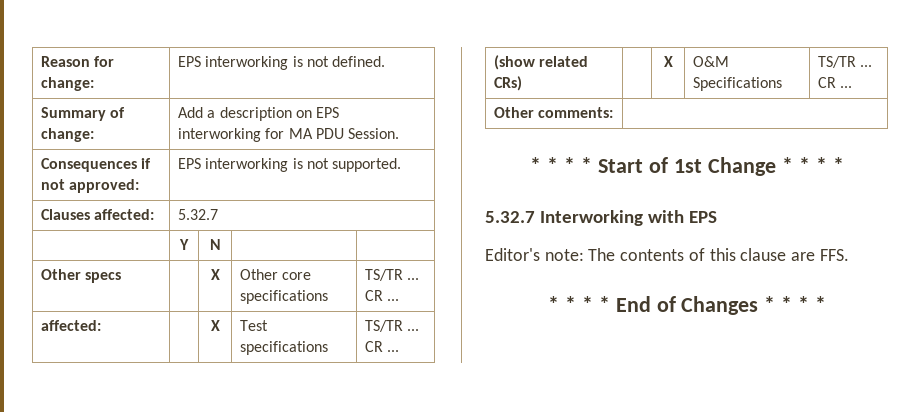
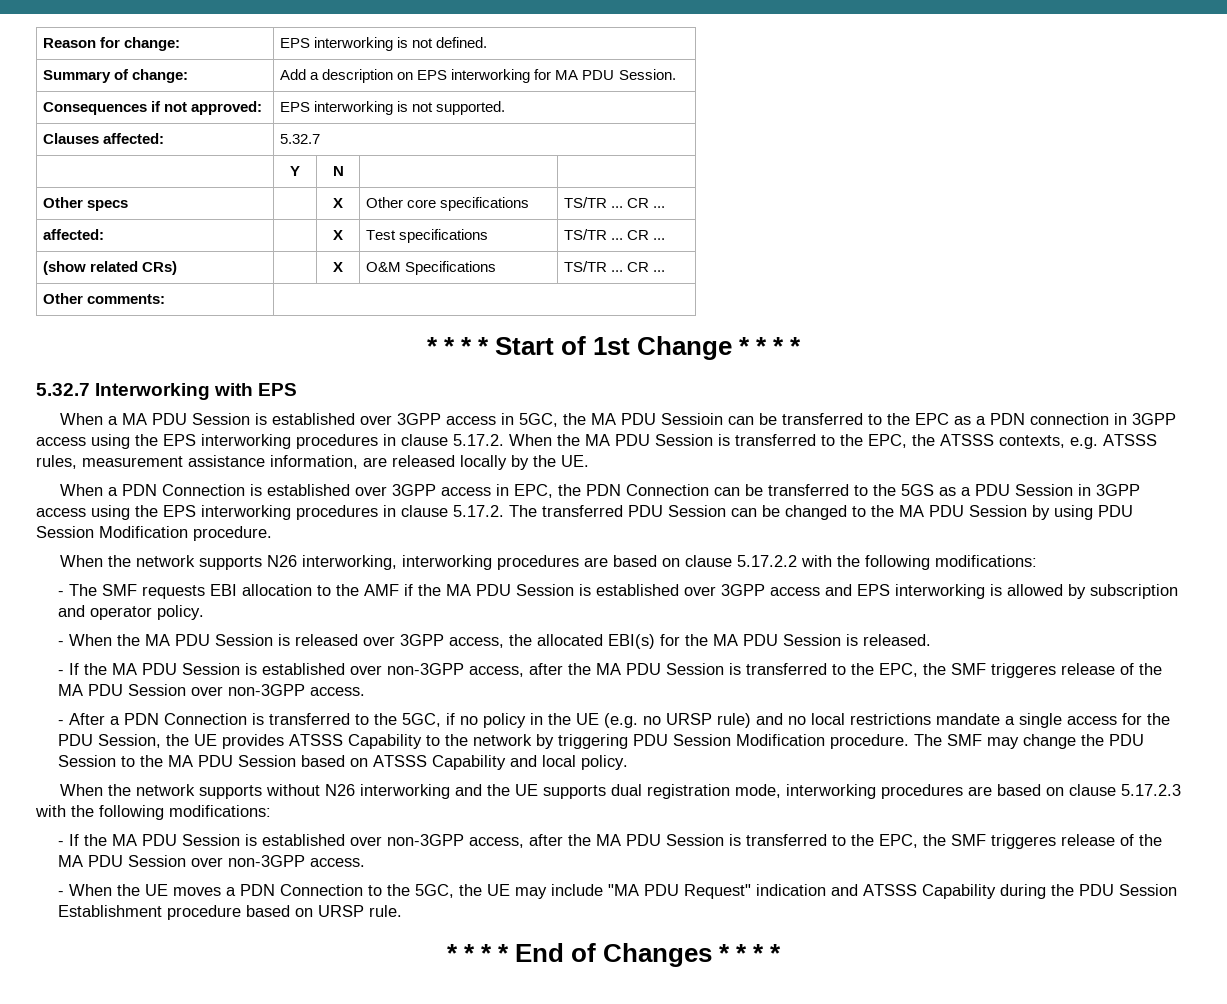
- Editor's note: The contents of this clause are FFS.
+ When a MA PDU Session is established over 3GPP access in 5GC, the MA PDU Sessioin can be transferred to the EPC as a PDN connection in 3GPP access using the EPS interworking procedures in clause 5.17.2. When the MA PDU Session is transferred to the EPC, the ATSSS contexts, e.g. ATSSS rules, measurement assistance information, are released locally by the UE.
+ When a PDN Connection is established over 3GPP access in EPC, the PDN Connection can be transferred to the 5GS as a PDU Session in 3GPP access using the EPS interworking procedures in clause 5.17.2. The transferred PDU Session can be changed to the MA PDU Session by using PDU Session Modification procedure.
+ When the network supports N26 interworking, interworking procedures are based on clause 5.17.2.2 with the following modifications:
+ - The SMF requests EBI allocation to the AMF if the MA PDU Session is established over 3GPP access and EPS interworking is allowed by subscription and operator policy.
+ - When the MA PDU Session is released over 3GPP access, the allocated EBI(s) for the MA PDU Session is released.
+ - If the MA PDU Session is established over non-3GPP access, after the MA PDU Session is transferred to the EPC, the SMF triggeres release of the MA PDU Session over non-3GPP access.
+ - After a PDN Connection is transferred to the 5GC, if no policy in the UE (e.g. no URSP rule) and no local restrictions mandate a single access for the PDU Session, the UE provides ATSSS Capability to the network by triggering PDU Session Modification procedure. The SMF may change the PDU Session to the MA PDU Session based on ATSSS Capability and local policy.
+ When the network supports without N26 interworking and the UE supports dual registration mode, interworking procedures are based on clause 5.17.2.3 with the following modifications:
+ - If the MA PDU Session is established over non-3GPP access, after the MA PDU Session is transferred to the EPC, the SMF triggeres release of the MA PDU Session over non-3GPP access.
+ - When the UE moves a PDN Connection to the 5GC, the UE may include "MA PDU Request" indication and ATSSS Capability during the PDU Session Establishment procedure based on URSP rule.

